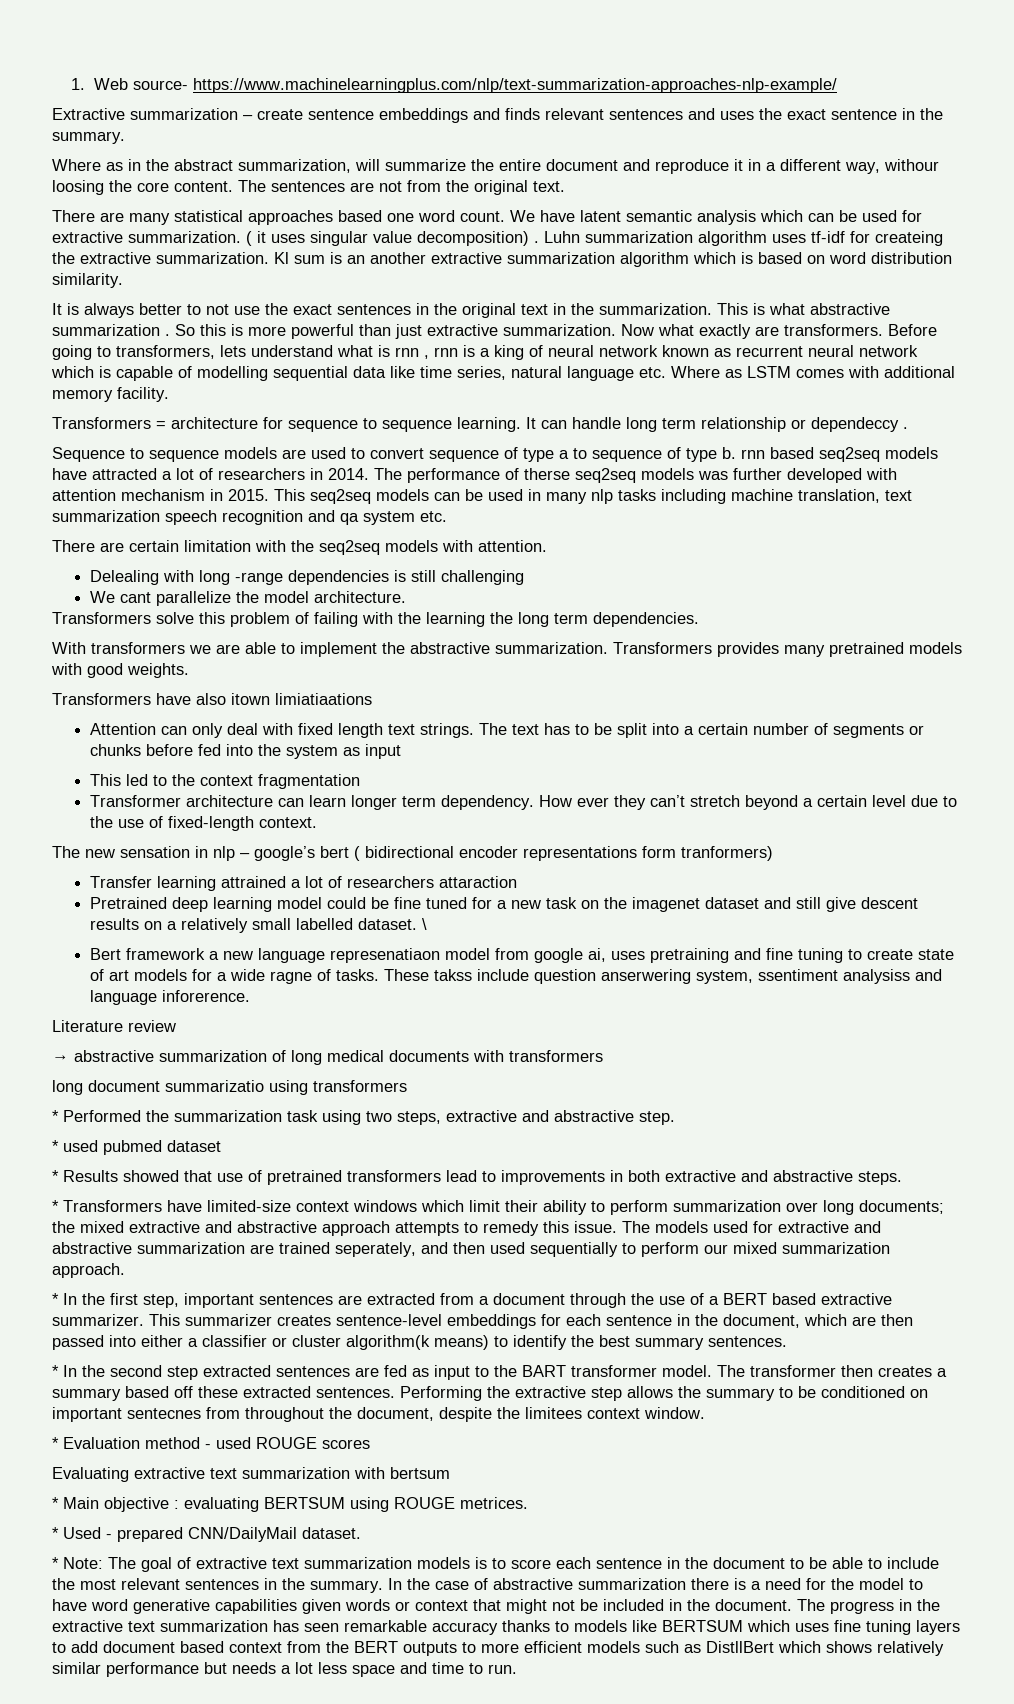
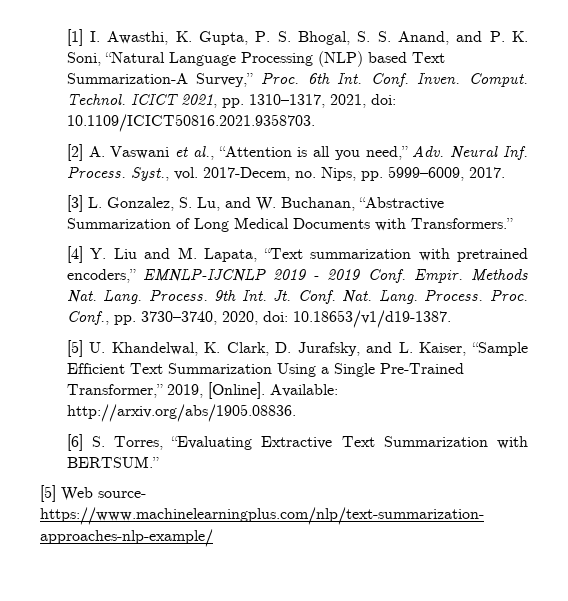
- 1. Web source- https://www.machinelearningplus.com/nlp/text-summarization-approaches-nlp-example/
- Extractive summarization – create sentence embeddings and finds relevant sentences and uses the exact sentence in the summary.
- Where as in the abstract summarization, will summarize the entire document and reproduce it in a different way, withour loosing the core content. The sentences are not from the original text.
- There are many statistical approaches based one word count. We have latent semantic analysis which can be used for extractive summarization. ( it uses singular value decomposition) . Luhn summarization algorithm uses tf-idf for createing the extractive summarization. Kl sum is an another extractive summarization algorithm which is based on word distribution similarity.
- It is always better to not use the exact sentences in the original text in the summarization. This is what abstractive summarization . So this is more powerful than just extractive summarization. Now what exactly are transformers. Before going to transformers, lets understand what is rnn , rnn is a king of neural network known as recurrent neural network which is capable of modelling sequential data like time series, natural language etc. Where as LSTM comes with additional memory facility.
- Transformers = architecture for sequence to sequence learning. It can handle long term relationship or dependeccy .
- Sequence to sequence models are used to convert sequence of type a to sequence of type b. rnn based seq2seq models have attracted a lot of researchers in 2014. The performance of therse seq2seq models was further developed with attention mechanism in 2015. This seq2seq models can be used in many nlp tasks including machine translation, text summarization speech recognition and qa system etc.
- There are certain limitation with the seq2seq models with attention.
- Delealing with long -range dependencies is still challenging
- We cant parallelize the model architecture.
- Transformers solve this problem of failing with the learning the long term dependencies.
- With transformers we are able to implement the abstractive summarization. Transformers provides many pretrained models with good weights.
- Transformers have also itown limiatiaations
- Attention can only deal with fixed length text strings. The text has to be split into a certain number of segments or chunks before fed into the system as input
- This led to the context fragmentation
- Transformer architecture can learn longer term dependency. How ever they can’t stretch beyond a certain level due to the use of fixed-length context.
- The new sensation in nlp – google’s bert ( bidirectional encoder representations form tranformers)
- Transfer learning attrained a lot of researchers attaraction
- Pretrained deep learning model could be fine tuned for a new task on the imagenet dataset and still give descent results on a relatively small labelled dataset. \
- Bert framework a new language represenatiaon model from google ai, uses pretraining and fine tuning to create state of art models for a wide ragne of tasks. These takss include question anserwering system, ssentiment analysiss and language inforerence.
- Literature review
- → abstractive summarization of long medical documents with transformers
- long document summarizatio using transformers
- * Performed the summarization task using two steps, extractive and abstractive step.
- * used pubmed dataset
- * Results showed that use of pretrained transformers lead to improvements in both extractive and abstractive steps.
- * Transformers have limited-size context windows which limit their ability to perform summarization over long documents; the mixed extractive and abstractive approach attempts to remedy this issue. The models used for extractive and abstractive summarization are trained seperately, and then used sequentially to perform our mixed summarization approach.
- * In the first step, important sentences are extracted from a document through the use of a BERT based extractive summarizer. This summarizer creates sentence-level embeddings for each sentence in the document, which are then passed into either a classifier or cluster algorithm(k means) to identify the best summary sentences.
- * In the second step extracted sentences are fed as input to the BART transformer model. The transformer then creates a summary based off these extracted sentences. Performing the extractive step allows the summary to be conditioned on important sentecnes from throughout the document, despite the limitees context window.
- * Evaluation method - used ROUGE scores
- Evaluating extractive text summarization with bertsum
- * Main objective : evaluating BERTSUM using ROUGE metrices.
- * Used - prepared CNN/DailyMail dataset.
- * Note: The goal of extractive text summarization models is to score each sentence in the document to be able to include the most relevant sentences in the summary. In the case of abstractive summarization there is a need for the model to have word generative capabilities given words or context that might not be included in the document. The progress in the extractive text summarization has seen remarkable accuracy thanks to models like BERTSUM which uses fine tuning layers to add document based context from the BERT outputs to more efficient models such as DistllBert which shows relatively similar performance but needs a lot less space and time to run.
+ [1] I. Awasthi, K. Gupta, P. S. Bhogal, S. S. Anand, and P. K. Soni, “Natural Language Processing (NLP) based Text Summarization-A Survey,” Proc. 6th Int. Conf. Inven. Comput. Technol. ICICT 2021, pp. 1310–1317, 2021, doi: 10.1109/ICICT50816.2021.9358703.
+ [2] A. Vaswani et al., “Attention is all you need,” Adv. Neural Inf. Process. Syst., vol. 2017-Decem, no. Nips, pp. 5999–6009, 2017.
+ [3] L. Gonzalez, S. Lu, and W. Buchanan, “Abstractive Summarization of Long Medical Documents with Transformers.”
+ [4] Y. Liu and M. Lapata, “Text summarization with pretrained encoders,” EMNLP-IJCNLP 2019 - 2019 Conf. Empir. Methods Nat. Lang. Process. 9th Int. Jt. Conf. Nat. Lang. Process. Proc. Conf., pp. 3730–3740, 2020, doi: 10.18653/v1/d19-1387.
+ [5] U. Khandelwal, K. Clark, D. Jurafsky, and L. Kaiser, “Sample Efficient Text Summarization Using a Single Pre-Trained Transformer,” 2019, [Online]. Available: http://arxiv.org/abs/1905.08836.
+ [6] S. Torres, “Evaluating Extractive Text Summarization with BERTSUM.”
+ [5] Web source- https://www.machinelearningplus.com/nlp/text-summarization- approaches-nlp-example/

